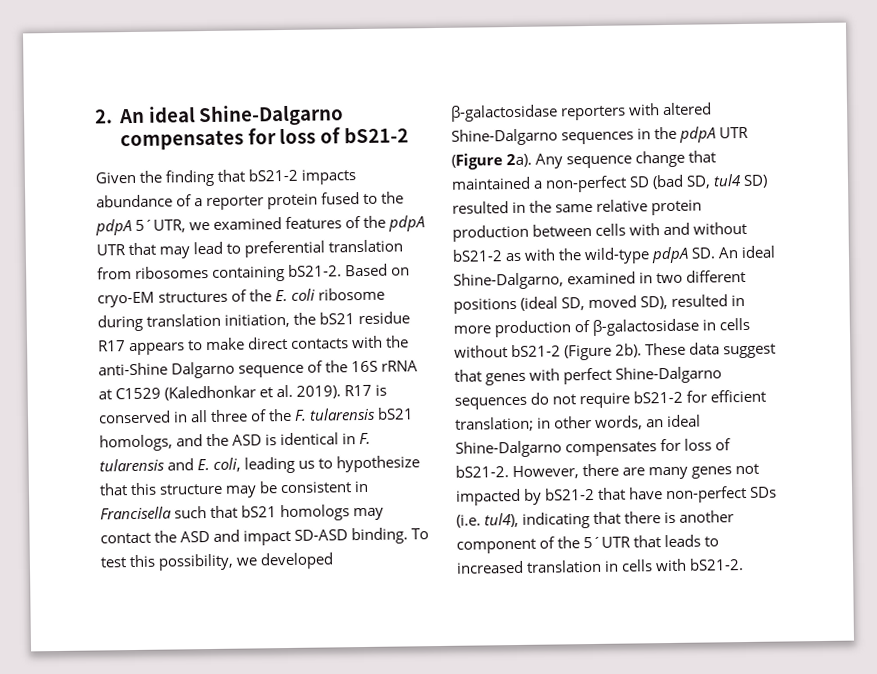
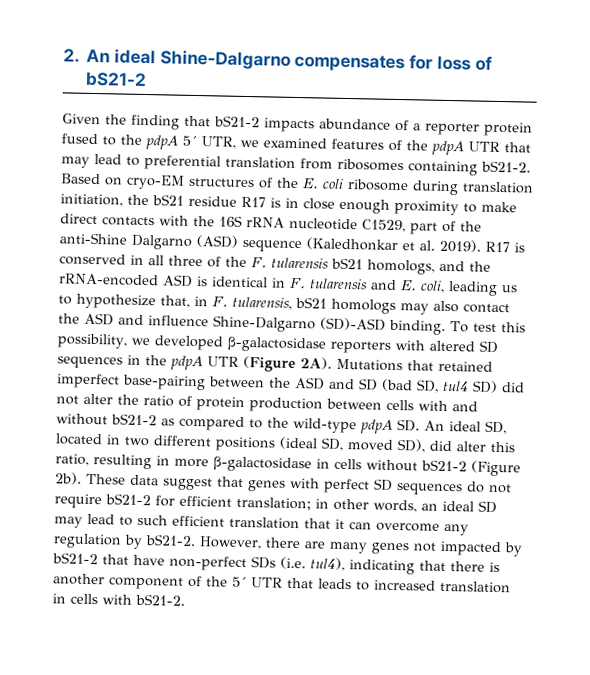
- Given the finding that bS21-2 impacts abundance of a reporter protein fused to the pdpA 5´UTR, we examined features of the pdpA UTR that may lead to preferential translation from ribosomes containing bS21-2.
+ Given the finding that bS21-2 impacts abundance of a reporter protein fused to the pdpA 5´ UTR, we examined features of the pdpA UTR that may lead to preferential translation from ribosomes containing bS21-2.
- Based on cryo-EM structures of the E. coli ribosome during translation initiation, the bS21 residue R17 appears to make direct contacts with the anti-Shine Dalgarno sequence of the 16S rRNA at C1529 (Kaledhonkar et al. 2019).
+ Based on cryo-EM structures of the E. coli ribosome during translation initiation, the bS21 residue R17 is in close enough proximity to make direct contacts with the 16S rRNA nucleotide C1529, part of the anti-Shine Dalgarno (ASD) sequence (Kaledhonkar et al. 2019).
- R17 is conserved in all three of the F. tularensis bS21 homologs, and the ASD is identical in F. tularensis and E. coli, leading us to hypothesize that this structure may be consistent in Francisella such that bS21 homologs may contact the ASD and impact SD-ASD binding.
+ R17 is conserved in all three of the F. tularensis bS21 homologs, and the rRNA-encoded ASD is identical in F. tularensis and E. coli, leading us to hypothesize that, in F. tularensis, bS21 homologs may also contact the ASD and influence Shine-Dalgarno (SD)-ASD binding.
- To test this possibility, we developed β-galactosidase reporters with altered Shine-Dalgarno sequences in the pdpA UTR (Figure 2a). Any sequence change that maintained a non-perfect SD (bad SD, tul4 SD) resulted in the same relative protein production between cells with and without bS21-2 as with the wild-type pdpA SD. An ideal Shine-Dalgarno, examined in two different positions (ideal SD, moved SD), resulted in more production of β-galactosidase in cells without bS21-2 (Figure 2b).
+ To test this possibility, we developed β-galactosidase reporters with altered SD sequences in the pdpA UTR (Figure 2A). Mutations that retained imperfect base-pairing between the ASD and SD (bad SD, tul4 SD) did not alter the ratio of protein production between cells with and without bS21-2 as compared to the wild-type pdpA SD. An ideal SD, located in two different positions (ideal SD, moved SD), did alter this ratio, resulting in more β-galactosidase in cells without bS21-2 (Figure 2b).
- These data suggest that genes with perfect Shine-Dalgarno sequences do not require bS21-2 for efficient translation; in other words, an ideal Shine-Dalgarno compensates for loss of bS21-2.
+ These data suggest that genes with perfect SD sequences do not require bS21-2 for efficient translation; in other words, an ideal SD may lead to such efficient translation that it can overcome any regulation by bS21-2.
- However, there are many genes not impacted by bS21-2 that have non-perfect SDs (i.e. tul4), indicating that there is another component of the 5´UTR that leads to increased translation in cells with bS21-2.
+ However, there are many genes not impacted by bS21-2 that have non-perfect SDs (i.e. tul4), indicating that there is another component of the 5´ UTR that leads to increased translation in cells with bS21-2.

